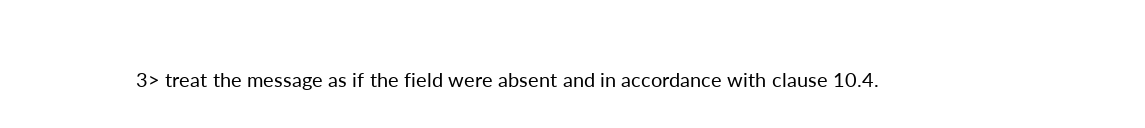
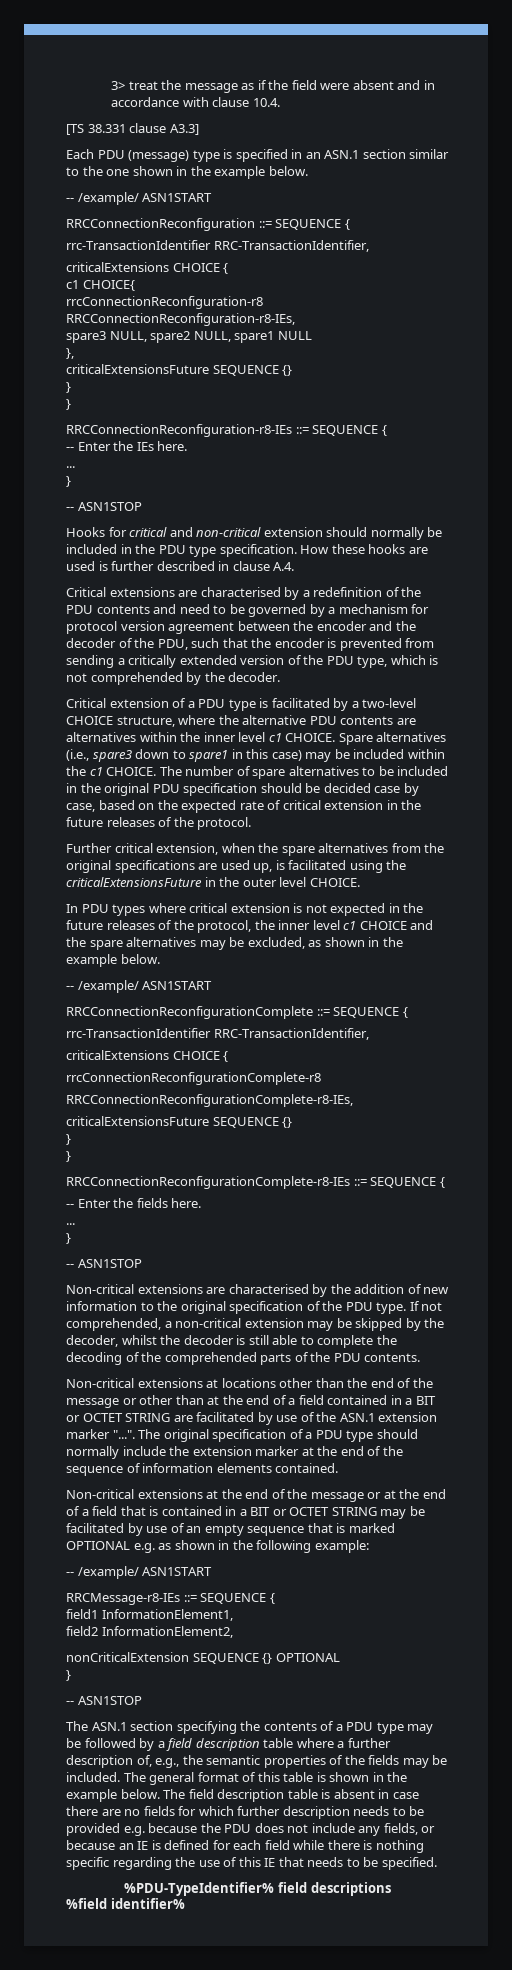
+ [TS 38.331 clause A3.3]
+ Each PDU (message) type is specified in an ASN.1 section similar to the one shown in the example below.
+ -- /example/ ASN1START
+ RRCConnectionReconfiguration ::= SEQUENCE {
+ rrc-TransactionIdentifier RRC-TransactionIdentifier,
+ criticalExtensions CHOICE {
+ c1 CHOICE{
+ rrcConnectionReconfiguration-r8 RRCConnectionReconfiguration-r8-IEs,
+ spare3 NULL, spare2 NULL, spare1 NULL
+ },
+ criticalExtensionsFuture SEQUENCE {}
+ }
+ }
+ RRCConnectionReconfiguration-r8-IEs ::= SEQUENCE {
+ -- Enter the IEs here.
+ ...
+ }
+ -- ASN1STOP
+ Hooks for critical and non-critical extension should normally be included in the PDU type specification. How these hooks are used is further described in clause A.4.
+ Critical extensions are characterised by a redefinition of the PDU contents and need to be governed by a mechanism for protocol version agreement between the encoder and the decoder of the PDU, such that the encoder is prevented from sending a critically extended version of the PDU type, which is not comprehended by the decoder.
+ Critical extension of a PDU type is facilitated by a two-level CHOICE structure, where the alternative PDU contents are alternatives within the inner level c1 CHOICE. Spare alternatives (i.e., spare3 down to spare1 in this case) may be included within the c1 CHOICE. The number of spare alternatives to be included in the original PDU specification should be decided case by case, based on the expected rate of critical extension in the future releases of the protocol.
+ Further critical extension, when the spare alternatives from the original specifications are used up, is facilitated using the criticalExtensionsFuture in the outer level CHOICE.
+ In PDU types where critical extension is not expected in the future releases of the protocol, the inner level c1 CHOICE and the spare alternatives may be excluded, as shown in the example below.
+ -- /example/ ASN1START
+ RRCConnectionReconfigurationComplete ::= SEQUENCE {
+ rrc-TransactionIdentifier RRC-TransactionIdentifier,
+ criticalExtensions CHOICE {
+ rrcConnectionReconfigurationComplete-r8
+ RRCConnectionReconfigurationComplete-r8-IEs,
+ criticalExtensionsFuture SEQUENCE {}
+ }
+ }
+ RRCConnectionReconfigurationComplete-r8-IEs ::= SEQUENCE {
+ -- Enter the fields here.
+ ...
+ }
+ -- ASN1STOP
+ Non-critical extensions are characterised by the addition of new information to the original specification of the PDU type. If not comprehended, a non-critical extension may be skipped by the decoder, whilst the decoder is still able to complete the decoding of the comprehended parts of the PDU contents.
+ Non-critical extensions at locations other than the end of the message or other than at the end of a field contained in a BIT or OCTET STRING are facilitated by use of the ASN.1 extension marker "...". The original specification of a PDU type should normally include the extension marker at the end of the sequence of information elements contained.
+ Non-critical extensions at the end of the message or at the end of a field that is contained in a BIT or OCTET STRING may be facilitated by use of an empty sequence that is marked OPTIONAL e.g. as shown in the following example:
+ -- /example/ ASN1START
+ RRCMessage-r8-IEs ::= SEQUENCE {
+ field1 InformationElement1,
+ field2 InformationElement2,
+ nonCriticalExtension SEQUENCE {} OPTIONAL
+ }
+ -- ASN1STOP
+ The ASN.1 section specifying the contents of a PDU type may be followed by a field description table where a further description of, e.g., the semantic properties of the fields may be included. The general format of this table is shown in the example below. The field description table is absent in case there are no fields for which further description needs to be provided e.g. because the PDU does not include any fields, or because an IE is defined for each field while there is nothing specific regarding the use of this IE that needs to be specified.
+ %PDU-TypeIdentifier% field descriptions
+ %field identifier%

